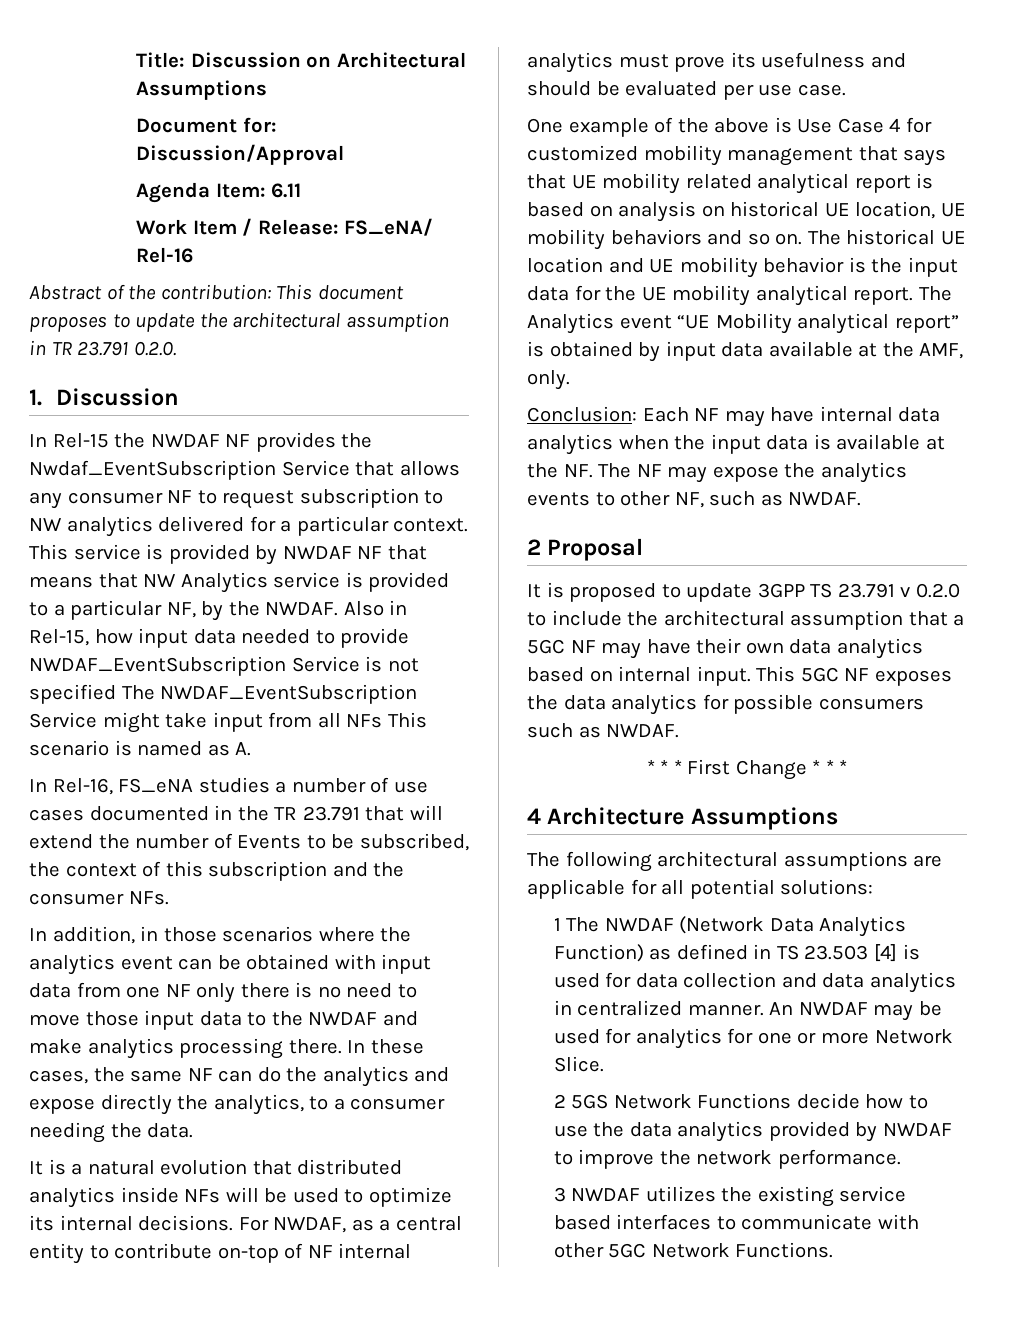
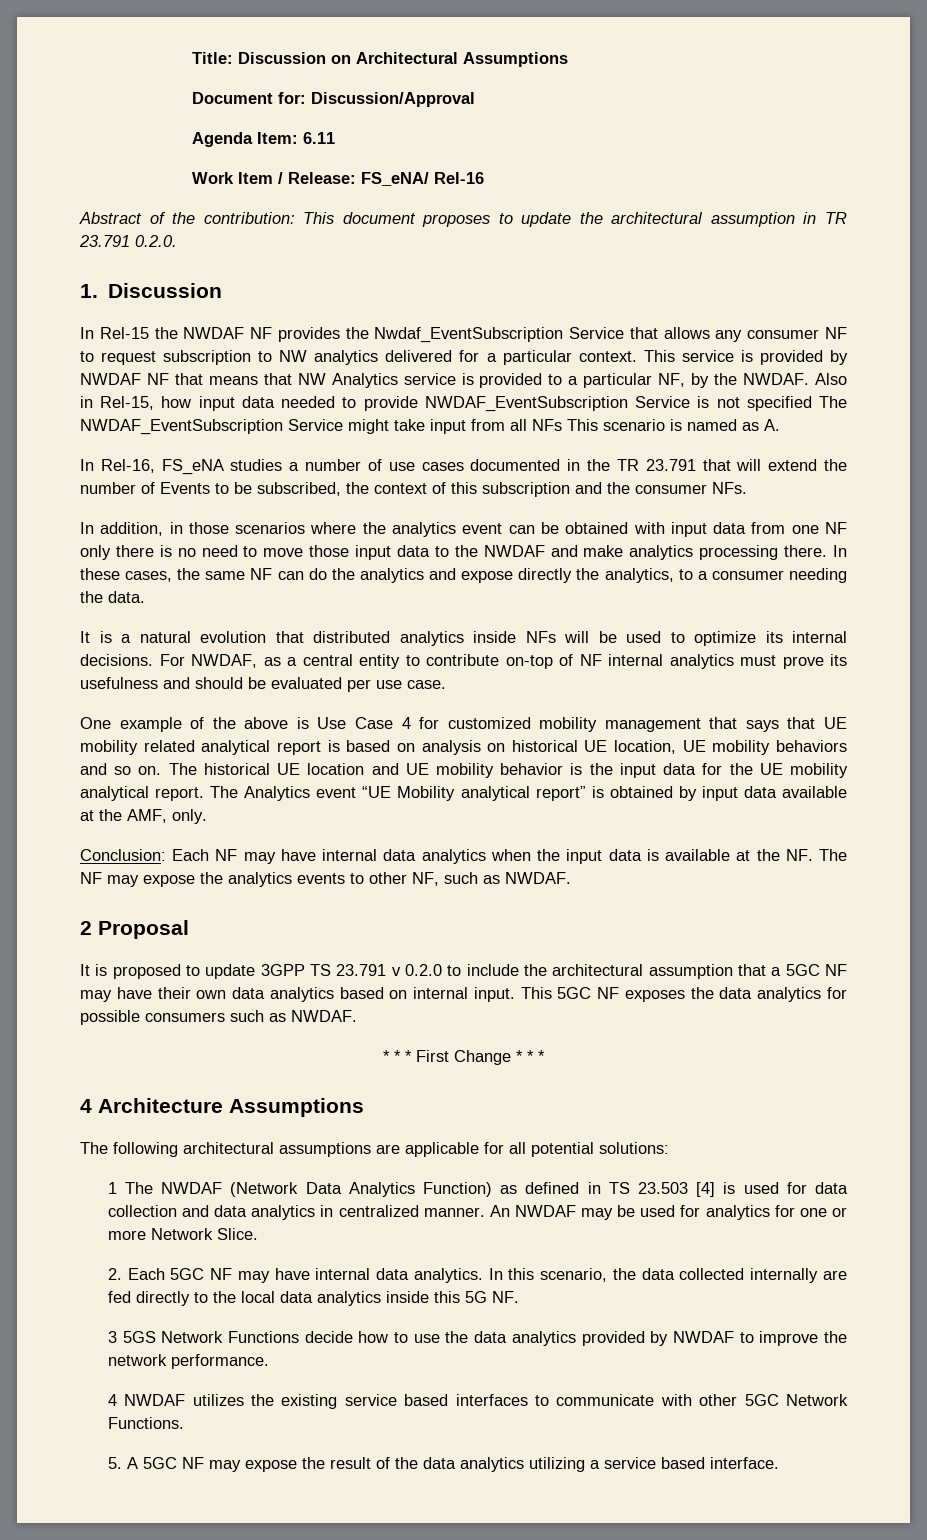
- 2 5GS Network Functions decide how to use the data analytics provided by NWDAF to improve the network performance.
+ 2. Each 5GC NF may have internal data analytics. In this scenario, the data collected internally are fed directly to the local data analytics inside this 5G NF.
+ 3 5GS Network Functions decide how to use the data analytics provided by NWDAF to improve the network performance.
- 3 NWDAF utilizes the existing service based interfaces to communicate with other 5GC Network Functions.
+ 4 NWDAF utilizes the existing service based interfaces to communicate with other 5GC Network Functions.
+ 5. A 5GC NF may expose the result of the data analytics utilizing a service based interface.

